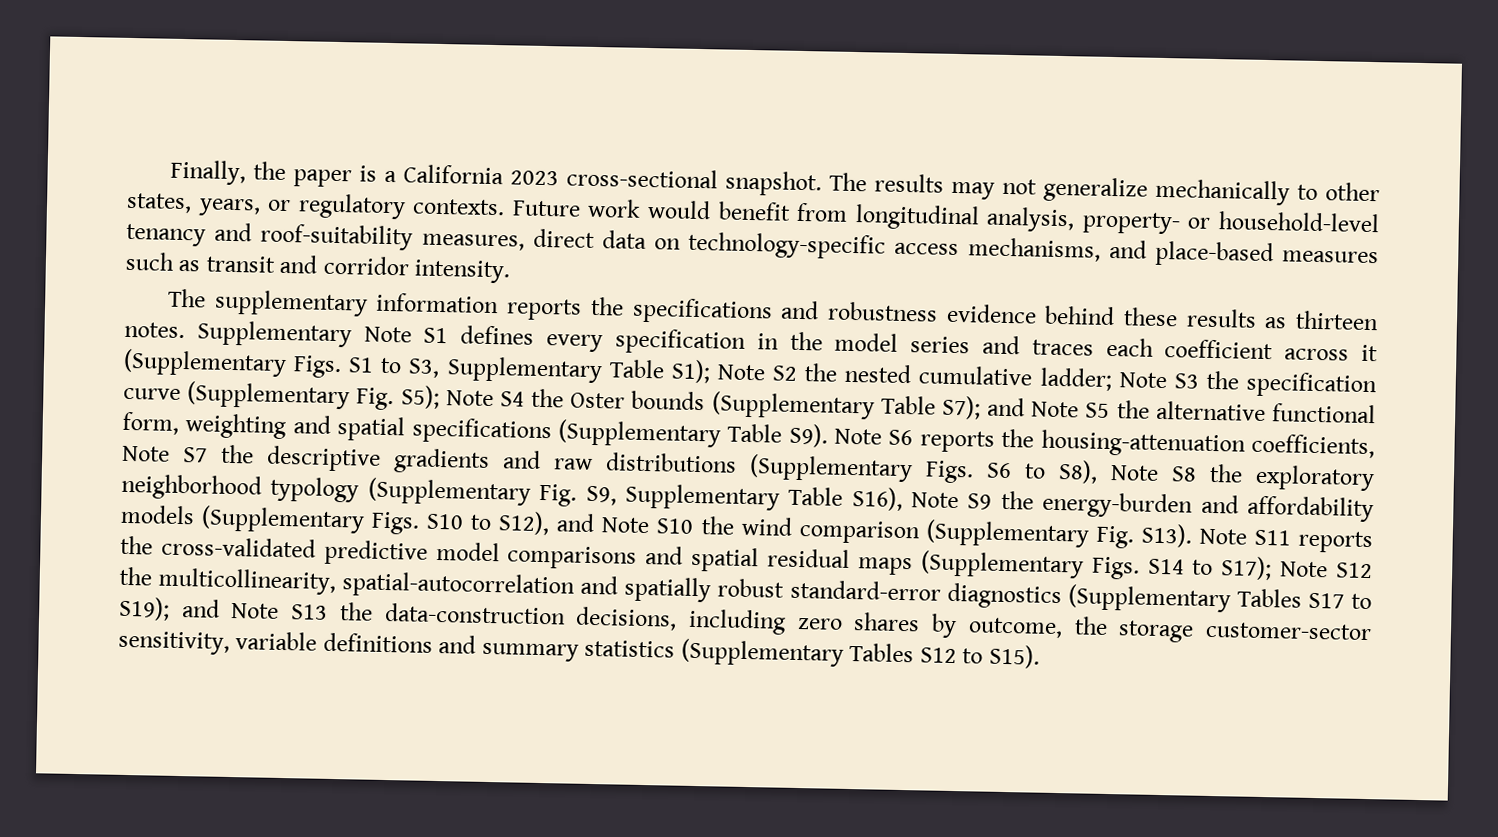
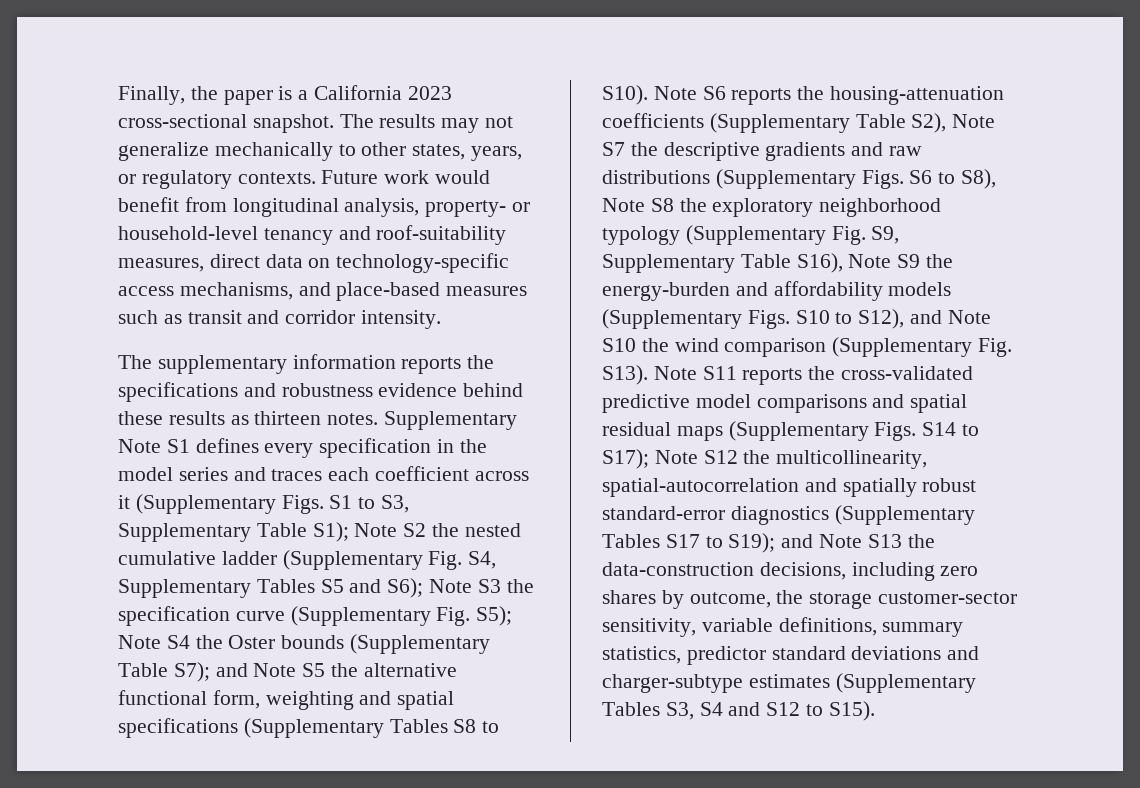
- Note S2 the nested cumulative ladder;
+ Note S2 the nested cumulative ladder (Supplementary Fig. S4, Supplementary Tables S5 and S6);
- and Note S5 the alternative functional form, weighting and spatial specifications (Supplementary Table S9). Note S6 reports the housing-attenuation coefficients, Note S7 the descriptive gradients and raw distributions (Supplementary Figs. S6 to S8), Note S8 the exploratory neighborhood typology (Supplementary Fig. S9, Supplementary Table S16), Note S9 the energy-burden and affordability models (Supplementary Figs. S10 to S12), and Note S10 the wind comparison (Supplementary Fig. S13).
+ and Note S5 the alternative functional form, weighting and spatial specifications (Supplementary Tables S8 to S10). Note S6 reports the housing-attenuation coefficients (Supplementary Table S2), Note S7 the descriptive gradients and raw distributions (Supplementary Figs. S6 to S8), Note S8 the exploratory neighborhood typology (Supplementary Fig. S9, Supplementary Table S16), Note S9 the energy-burden and affordability models (Supplementary Figs. S10 to S12), and Note S10 the wind comparison (Supplementary Fig. S13).
- Note S11 reports the cross-validated predictive model comparisons and spatial residual maps (Supplementary Figs. S14 to S17); Note S12 the multicollinearity, spatial-autocorrelation and spatially robust standard-error diagnostics (Supplementary Tables S17 to S19); and Note S13 the data-construction decisions, including zero shares by outcome, the storage customer-sector sensitivity, variable definitions and summary statistics (Supplementary Tables S12 to S15).
+ Note S11 reports the cross-validated predictive model comparisons and spatial residual maps (Supplementary Figs. S14 to S17); Note S12 the multicollinearity, spatial-autocorrelation and spatially robust standard-error diagnostics (Supplementary Tables S17 to S19); and Note S13 the data-construction decisions, including zero shares by outcome, the storage customer-sector sensitivity, variable definitions, summary statistics, predictor standard deviations and charger-subtype estimates (Supplementary Tables S3, S4 and S12 to S15).

